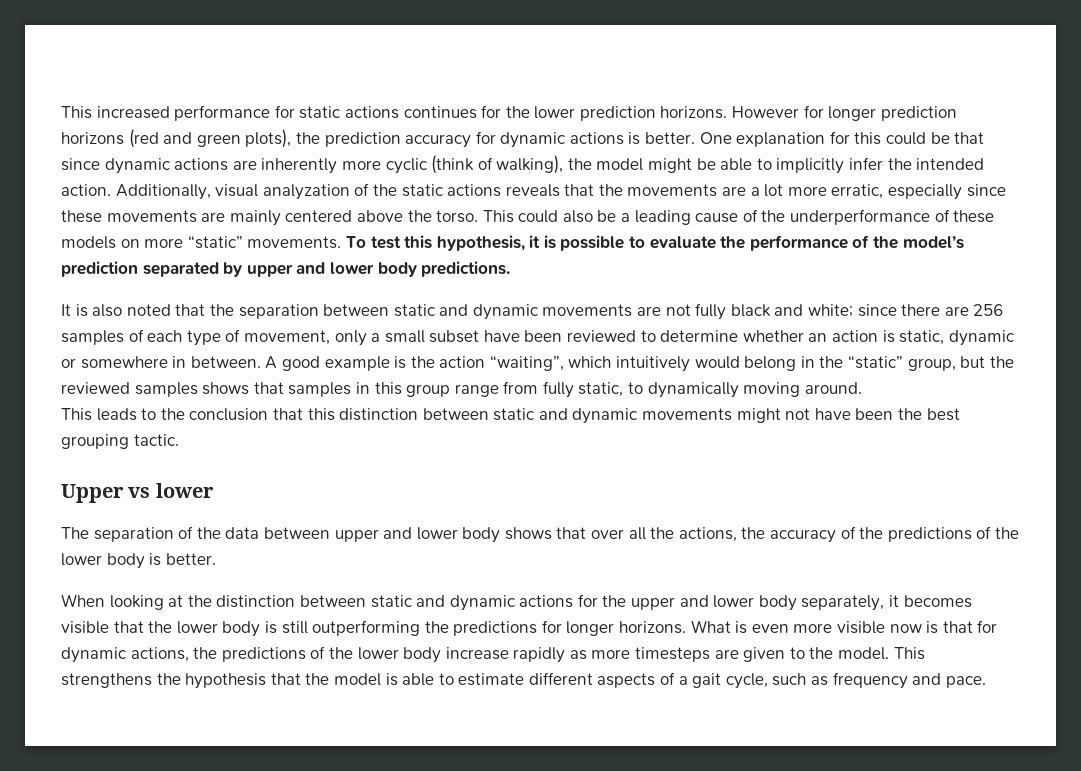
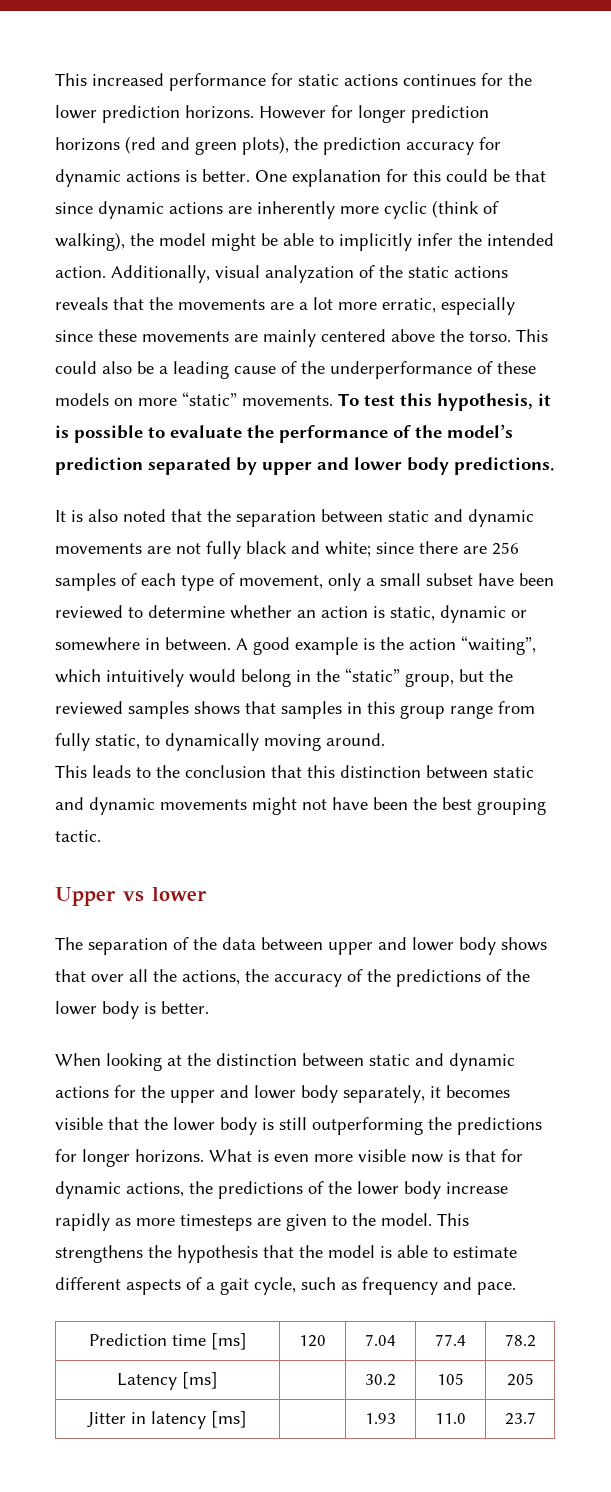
+ Prediction time [ms] | 120 | 7.04 | 77.4 | 78.2
+ Latency [ms] | | 30.2 | 105 | 205
+ Jitter in latency [ms] | | 1.93 | 11.0 | 23.7

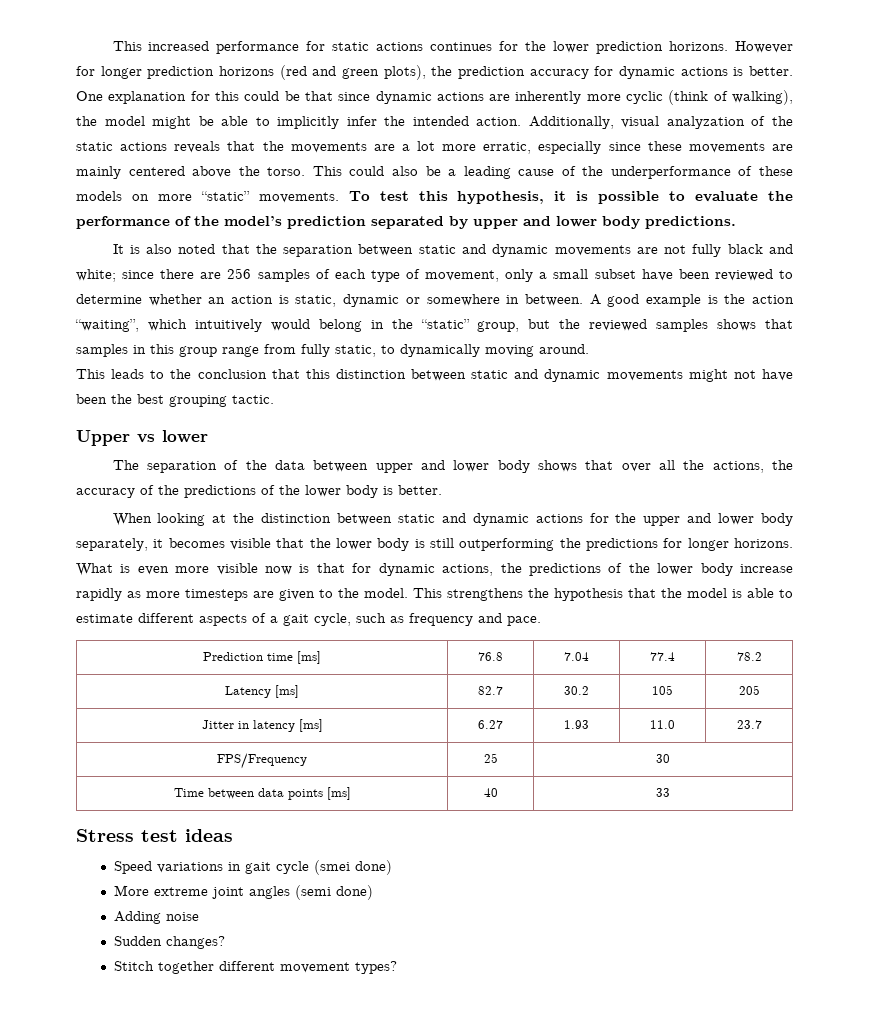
- Prediction time [ms] | 120 | 7.04 | 77.4 | 78.2
+ Prediction time [ms] | 76.8 | 7.04 | 77.4 | 78.2
- Latency [ms] | | 30.2 | 105 | 205
+ Latency [ms] | 82.7 | 30.2 | 105 | 205
- Jitter in latency [ms] | | 1.93 | 11.0 | 23.7
+ Jitter in latency [ms] | 6.27 | 1.93 | 11.0 | 23.7
+ FPS/Frequency | 25 | 30
+ Time between data points [ms] | 40 | 33
+ Stress test ideas
+ Speed variations in gait cycle (smei done)
+ More extreme joint angles (semi done)
+ Adding noise
+ Sudden changes?
+ Stitch together different movement types?

